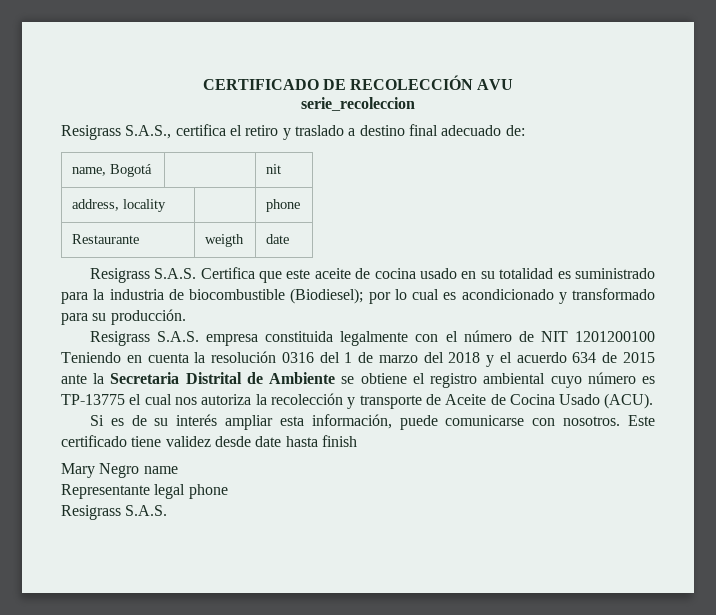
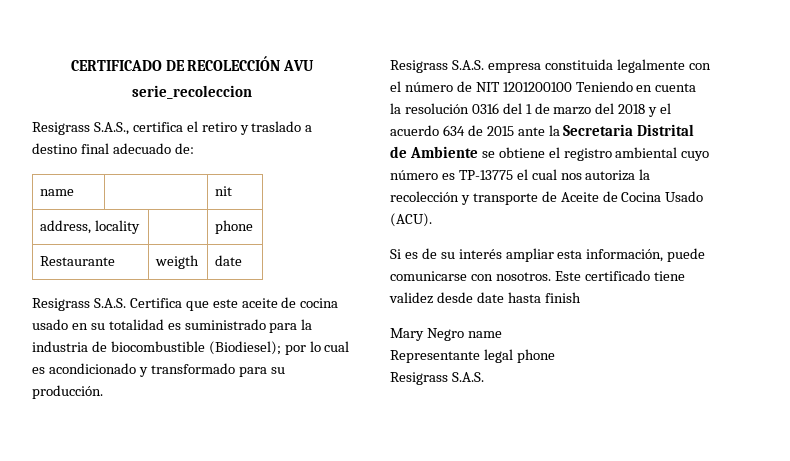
- name, Bogotá | | nit
+ name | | nit

